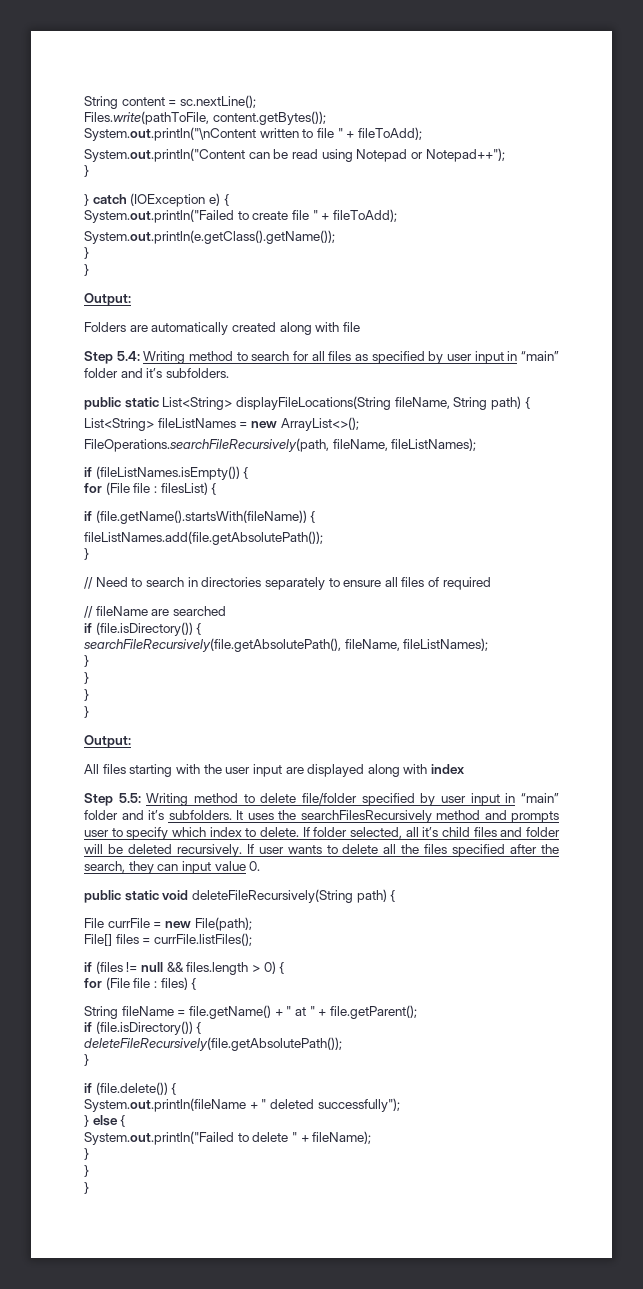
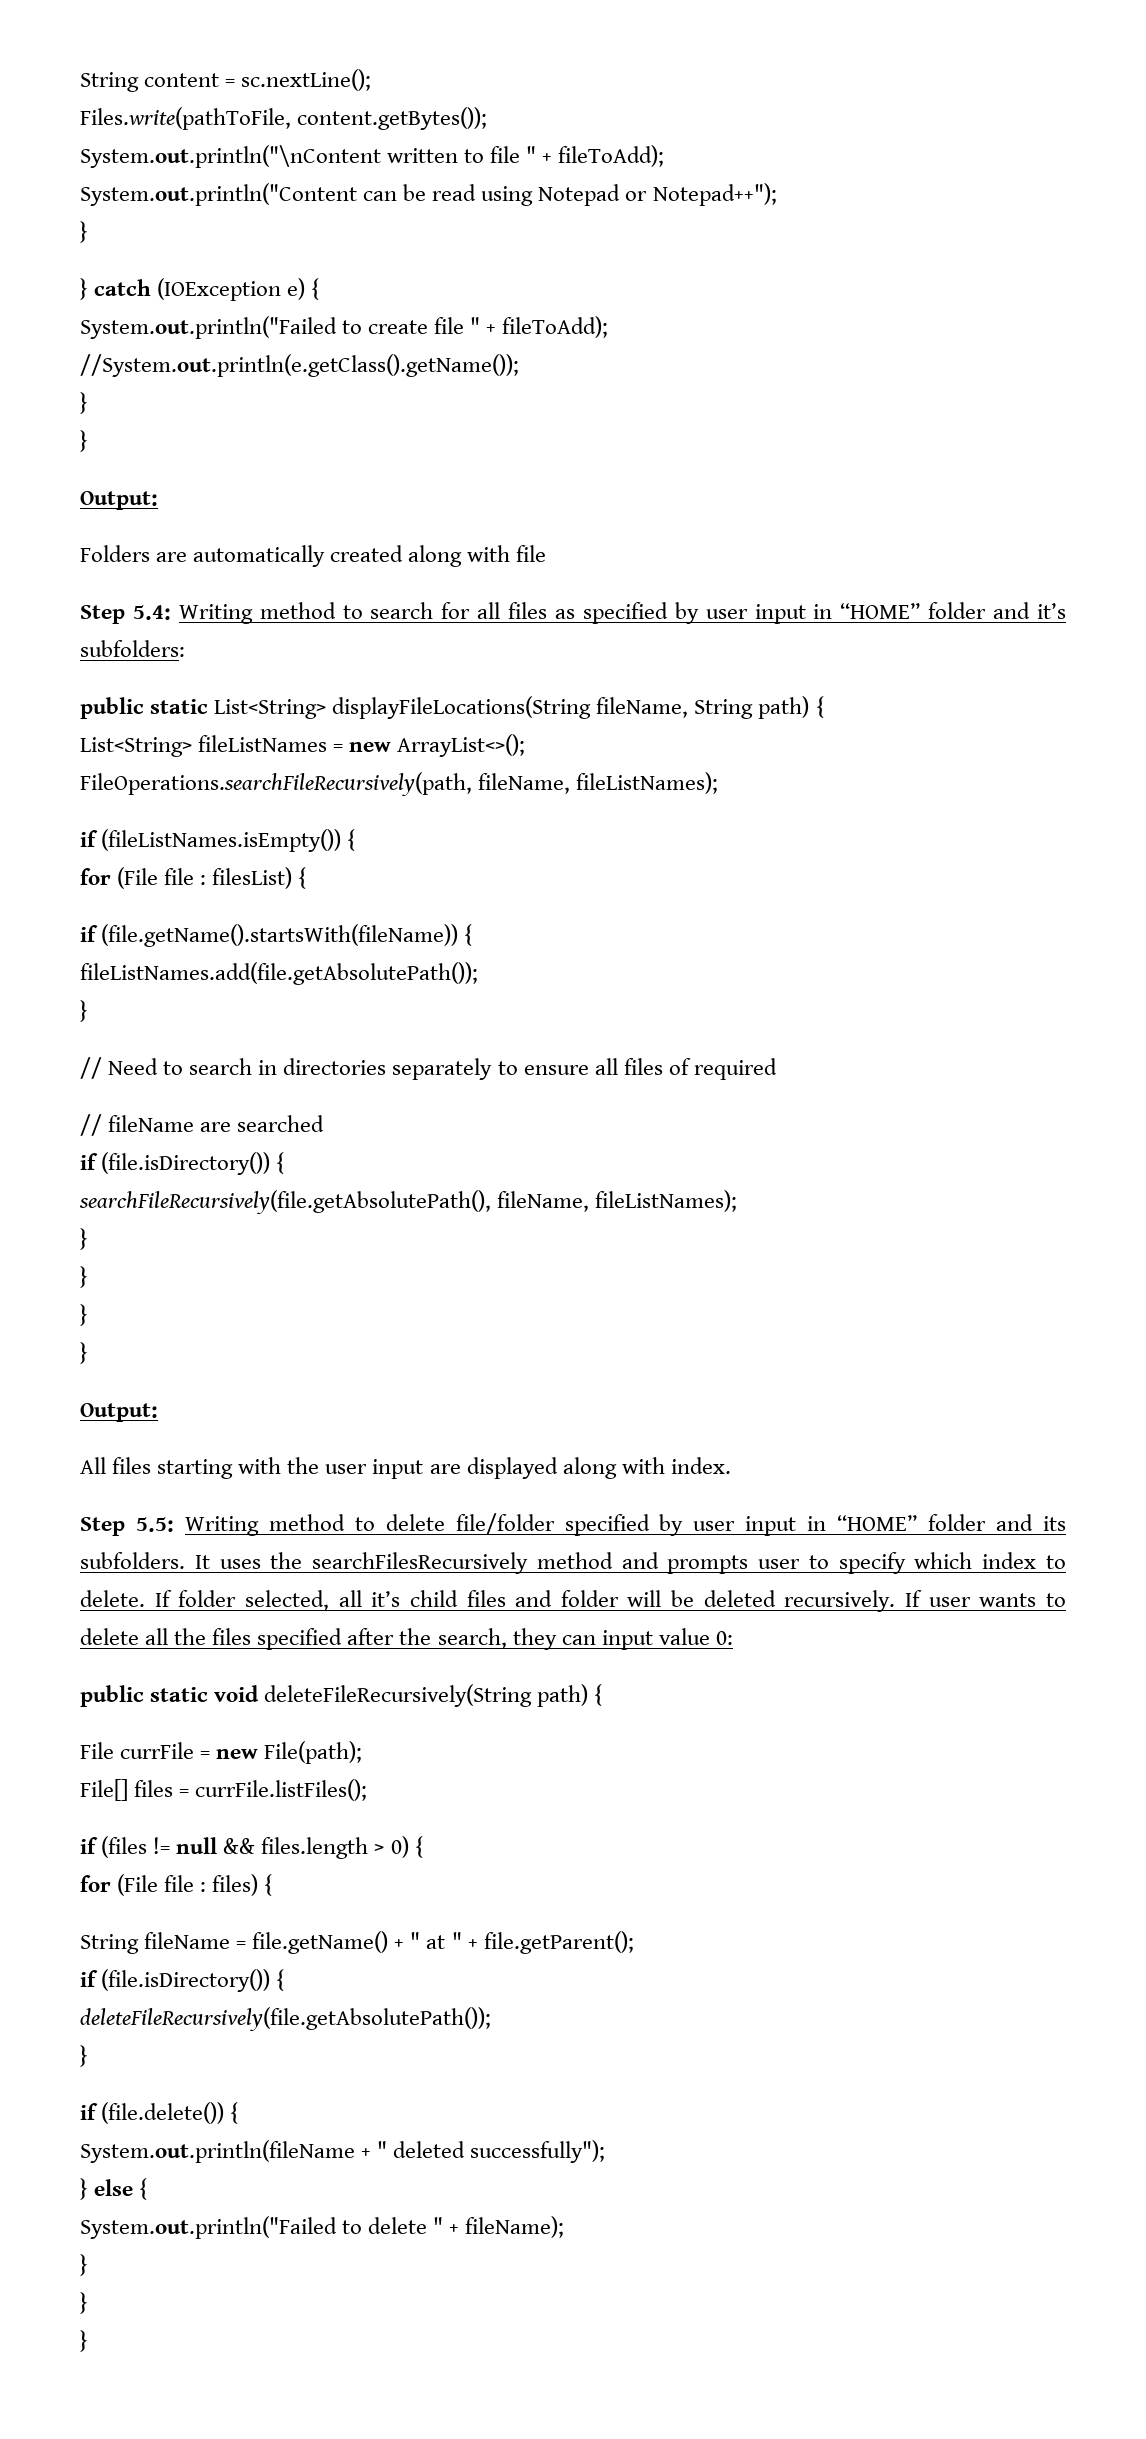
- System.out.println(e.getClass().getName());
+ //System.out.println(e.getClass().getName());
- Step 5.4: Writing method to search for all files as specified by user input in “main” folder and it’s subfolders.
+ Step 5.4: Writing method to search for all files as specified by user input in “HOME” folder and it’s subfolders:
- All files starting with the user input are displayed along with index
+ All files starting with the user input are displayed along with index.
- Step 5.5: Writing method to delete file/folder specified by user input in “main” folder and it’s subfolders.
+ Step 5.5: Writing method to delete file/folder specified by user input in “HOME” folder and its subfolders.
- If user wants to delete all the files specified after the search, they can input value 0.
+ If user wants to delete all the files specified after the search, they can input value 0:

